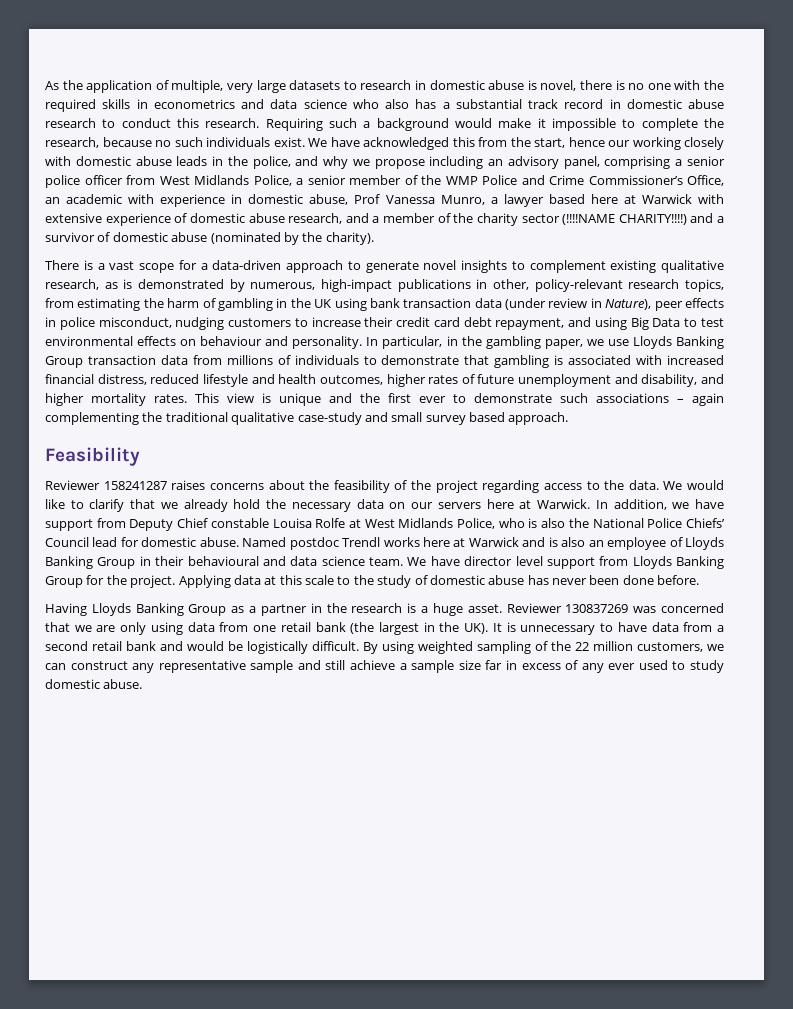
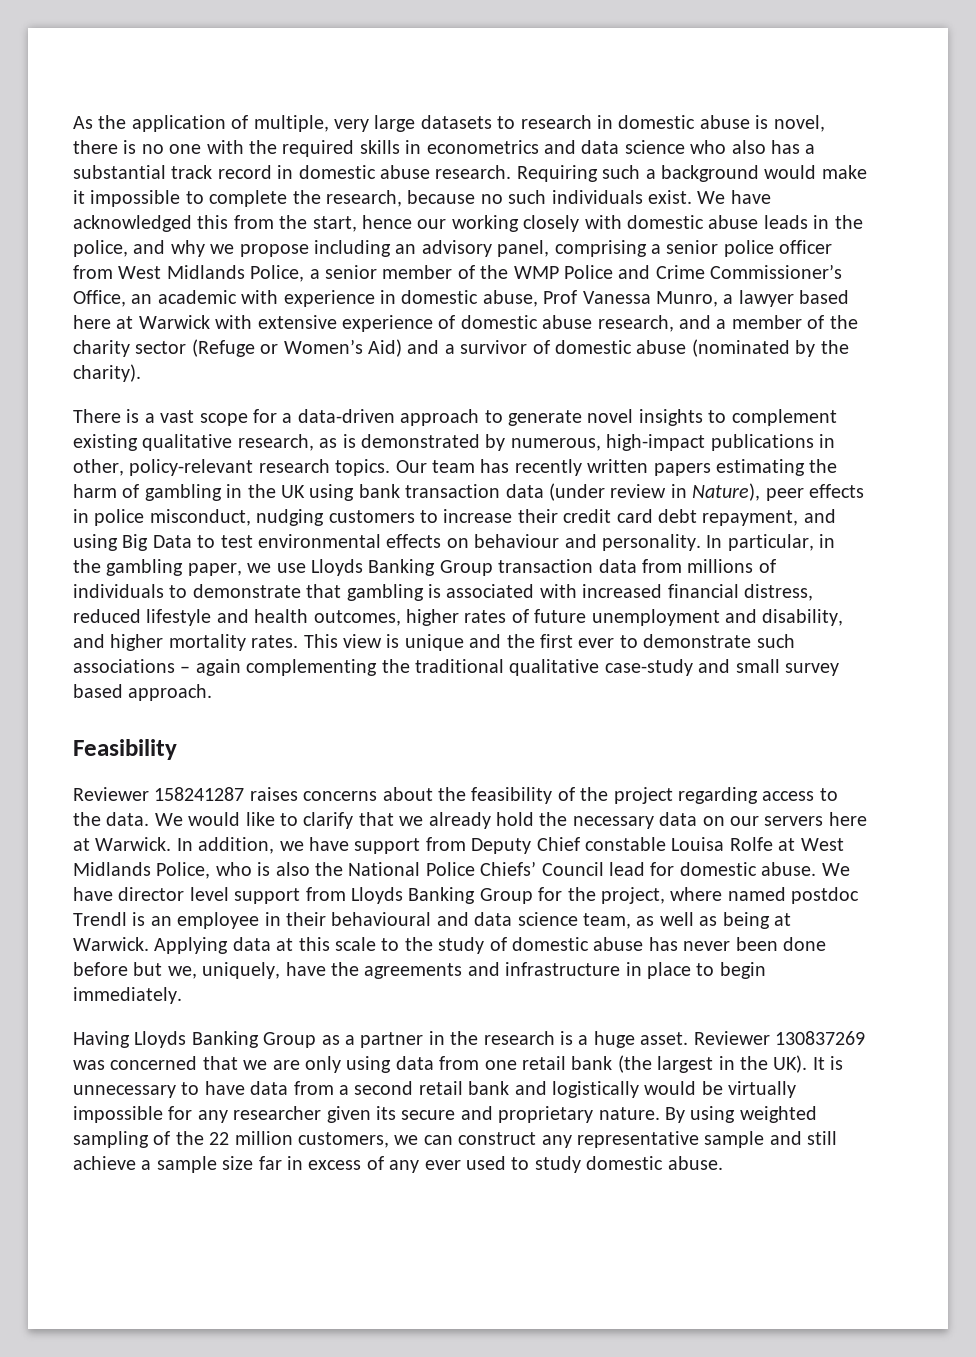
- As the application of multiple, very large datasets to research in domestic abuse is novel, there is no one with the required skills in econometrics and data science who also has a substantial track record in domestic abuse research to conduct this research.
+ As the application of multiple, very large datasets to research in domestic abuse is novel, there is no one with the required skills in econometrics and data science who also has a substantial track record in domestic abuse research.
- We have acknowledged this from the start, hence our working closely with domestic abuse leads in the police, and why we propose including an advisory panel, comprising a senior police officer from West Midlands Police, a senior member of the WMP Police and Crime Commissioner’s Office, an academic with experience in domestic abuse, Prof Vanessa Munro, a lawyer based here at Warwick with extensive experience of domestic abuse research, and a member of the charity sector (!!!!NAME CHARITY!!!!) and a survivor of domestic abuse (nominated by the charity).
+ We have acknowledged this from the start, hence our working closely with domestic abuse leads in the police, and why we propose including an advisory panel, comprising a senior police officer from West Midlands Police, a senior member of the WMP Police and Crime Commissioner’s Office, an academic with experience in domestic abuse, Prof Vanessa Munro, a lawyer based here at Warwick with extensive experience of domestic abuse research, and a member of the charity sector (Refuge or Women’s Aid) and a survivor of domestic abuse (nominated by the charity).
- There is a vast scope for a data-driven approach to generate novel insights to complement existing qualitative research, as is demonstrated by numerous, high-impact publications in other, policy-relevant research topics, from estimating the harm of gambling in the UK using bank transaction data (under review in Nature), peer effects in police misconduct, nudging customers to increase their credit card debt repayment, and using Big Data to test environmental effects on behaviour and personality.
+ There is a vast scope for a data-driven approach to generate novel insights to complement existing qualitative research, as is demonstrated by numerous, high-impact publications in other, policy-relevant research topics. Our team has recently written papers estimating the harm of gambling in the UK using bank transaction data (under review in Nature), peer effects in police misconduct, nudging customers to increase their credit card debt repayment, and using Big Data to test environmental effects on behaviour and personality.
- Named postdoc Trendl works here at Warwick and is also an employee of Lloyds Banking Group in their behavioural and data science team.
- We have director level support from Lloyds Banking Group for the project.
+ We have director level support from Lloyds Banking Group for the project, where named postdoc Trendl is an employee in their behavioural and data science team, as well as being at Warwick.
- Applying data at this scale to the study of domestic abuse has never been done before.
+ Applying data at this scale to the study of domestic abuse has never been done before but we, uniquely, have the agreements and infrastructure in place to begin immediately.
- Reviewer 130837269 was concerned that we are only using data from one retail bank (the largest in the UK). It is unnecessary to have data from a second retail bank and would be logistically difficult.
+ Reviewer 130837269 was concerned that we are only using data from one retail bank (the largest in the UK). It is unnecessary to have data from a second retail bank and logistically would be virtually impossible for any researcher given its secure and proprietary nature.

